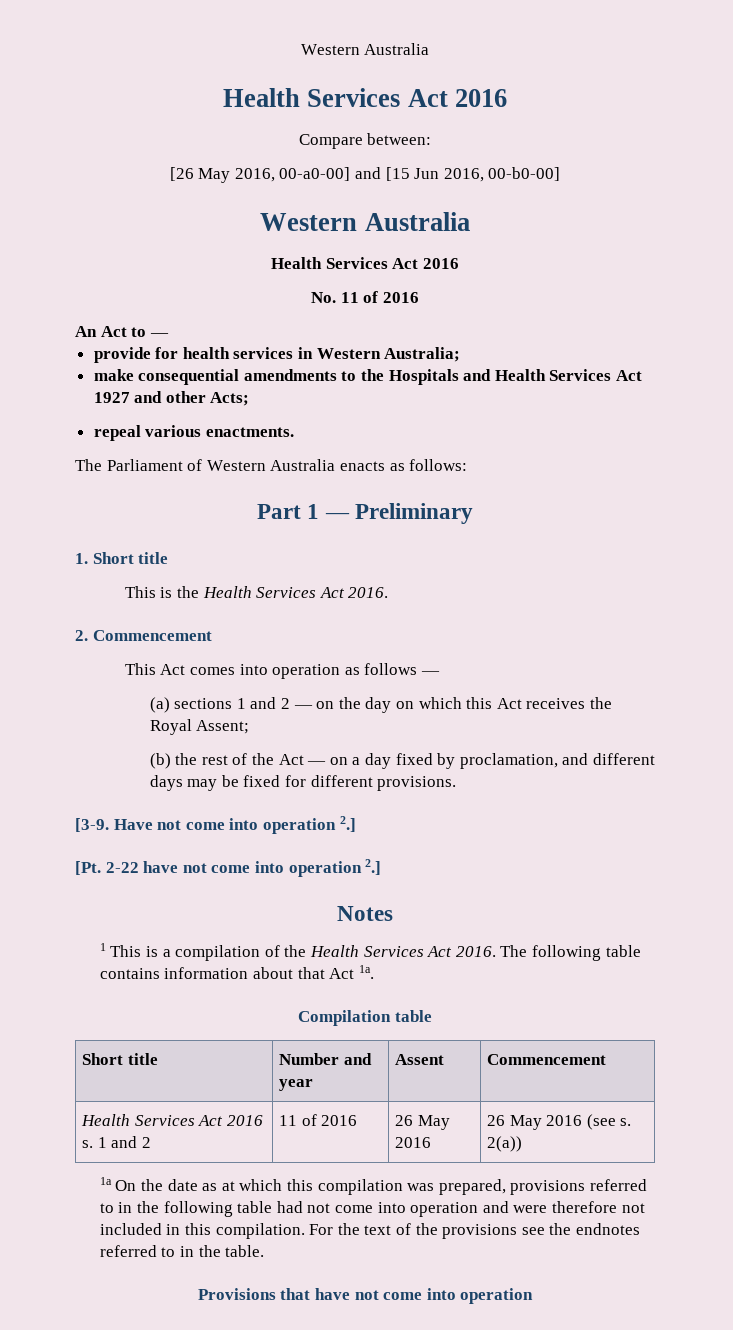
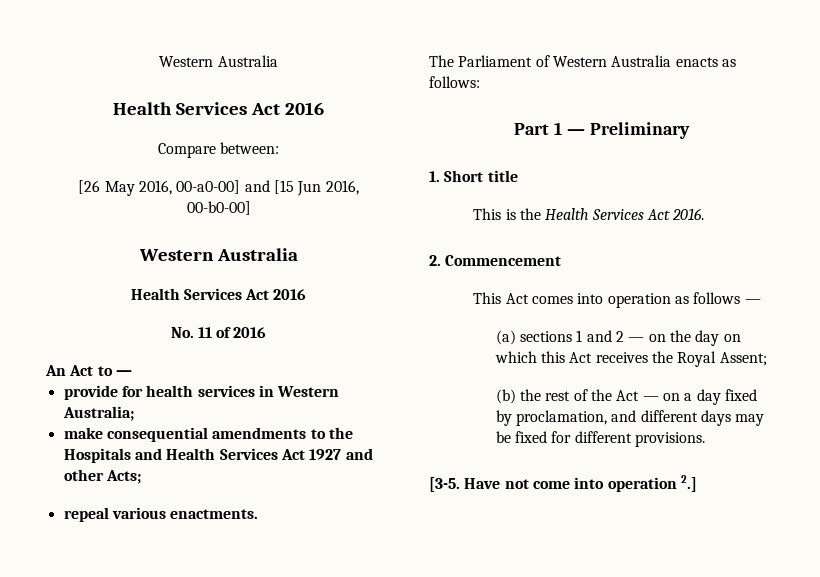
- [3-9.
+ [3-5.
- [Pt. 2-22 have not come into operation 2.]
- Notes
- 1 This is a compilation of the Health Services Act 2016. The following table contains information about that Act 1a.
- Compilation table
- Short title | Number and year | Assent | Commencement
- Health Services Act 2016 s. 1 and 2 | 11 of 2016 | 26 May 2016 | 26 May 2016 (see s. 2(a))
- 1a On the date as at which this compilation was prepared, provisions referred to in the following table had not come into operation and were therefore not included in this compilation. For the text of the provisions see the endnotes referred to in the table.
- Provisions that have not come into operation

